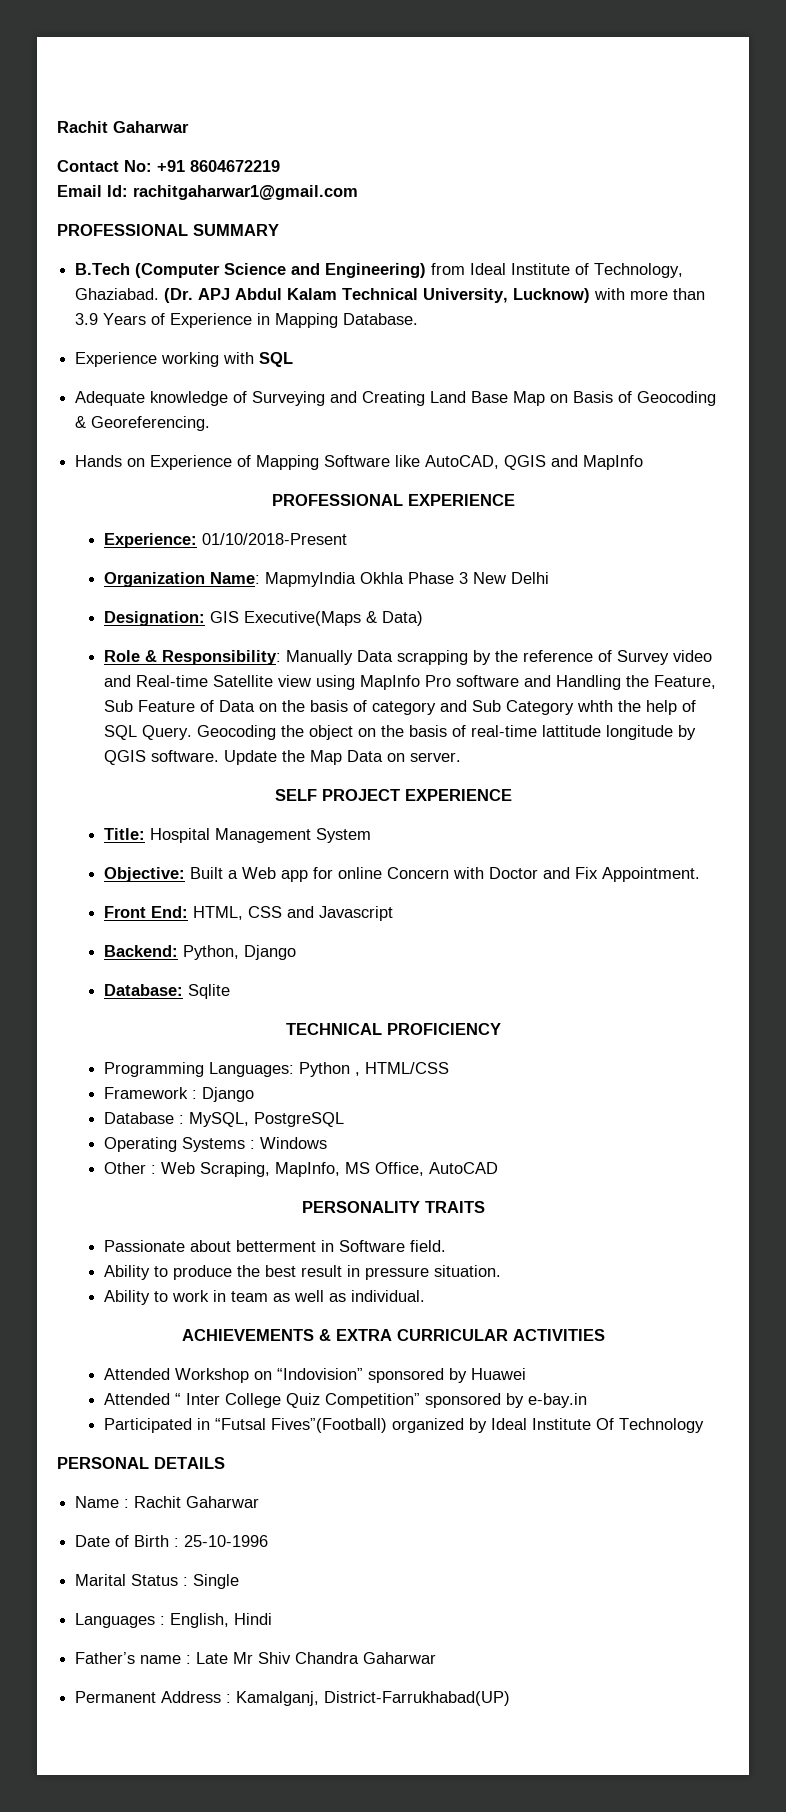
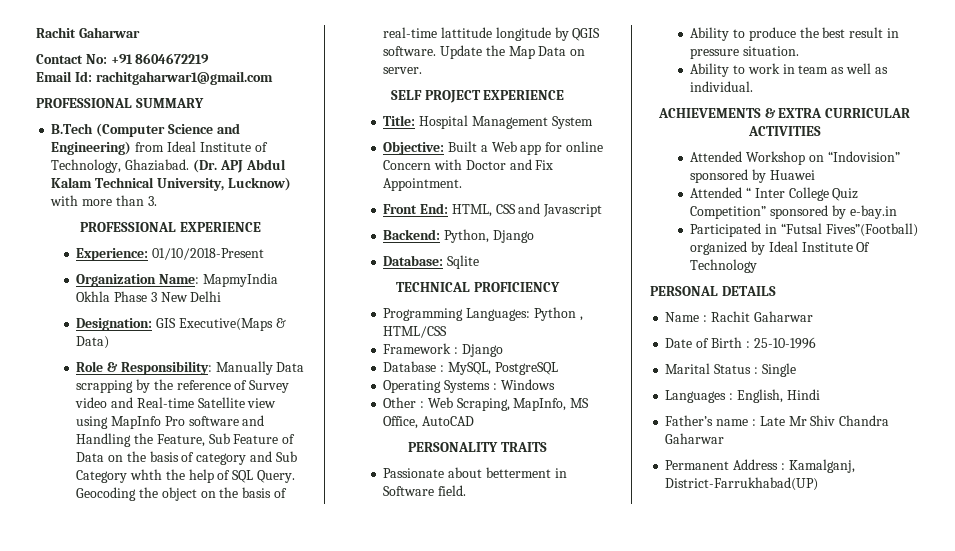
- (Dr. APJ Abdul Kalam Technical University, Lucknow) with more than 3.9 Years of Experience in Mapping Database.
- Experience working with SQL
- Adequate knowledge of Surveying and Creating Land Base Map on Basis of Geocoding & Georeferencing.
- Hands on Experience of Mapping Software like AutoCAD, QGIS and MapInfo
+ (Dr. APJ Abdul Kalam Technical University, Lucknow) with more than 3.

